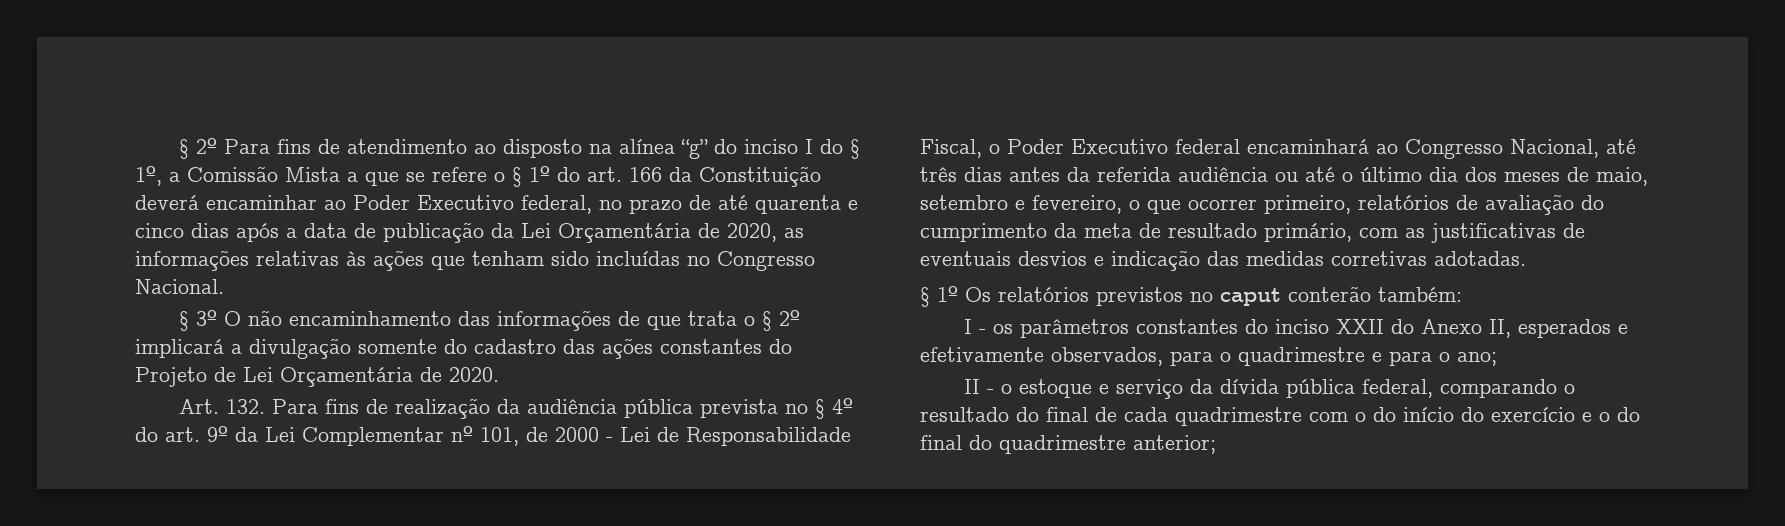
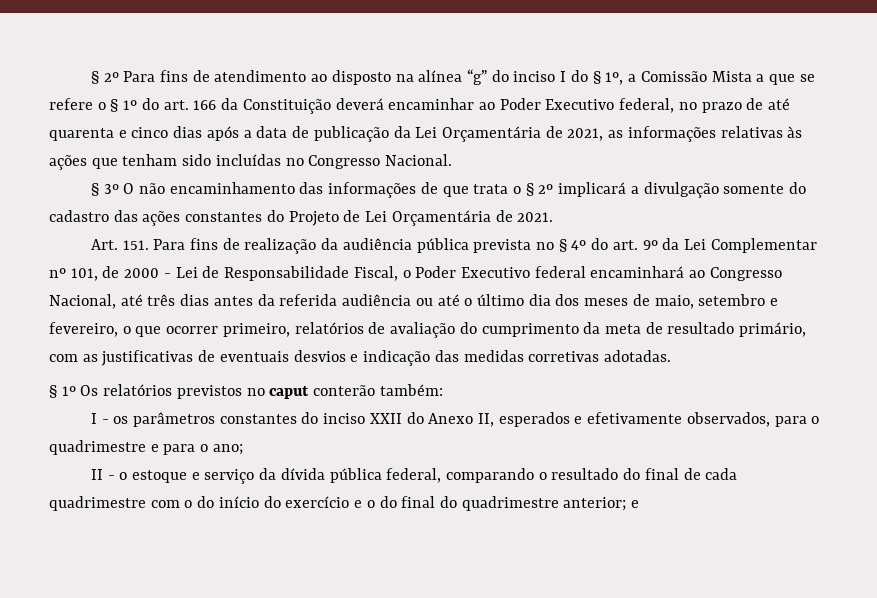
- § 2º Para fins de atendimento ao disposto na alínea “g” do inciso I do § 1º, a Comissão Mista a que se refere o § 1º do art. 166 da Constituição deverá encaminhar ao Poder Executivo federal, no prazo de até quarenta e cinco dias após a data de publicação da Lei Orçamentária de 2020, as informações relativas às ações que tenham sido incluídas no Congresso Nacional.
+ § 2º Para fins de atendimento ao disposto na alínea “g” do inciso I do § 1º, a Comissão Mista a que se refere o § 1º do art. 166 da Constituição deverá encaminhar ao Poder Executivo federal, no prazo de até quarenta e cinco dias após a data de publicação da Lei Orçamentária de 2021, as informações relativas às ações que tenham sido incluídas no Congresso Nacional.
- § 3º O não encaminhamento das informações de que trata o § 2º implicará a divulgação somente do cadastro das ações constantes do Projeto de Lei Orçamentária de 2020.
+ § 3º O não encaminhamento das informações de que trata o § 2º implicará a divulgação somente do cadastro das ações constantes do Projeto de Lei Orçamentária de 2021.
- Art. 132. Para fins de realização da audiência pública prevista no § 4º do art. 9º da Lei Complementar nº 101, de 2000 - Lei de Responsabilidade Fiscal, o Poder Executivo federal encaminhará ao Congresso Nacional, até três dias antes da referida audiência ou até o último dia dos meses de maio, setembro e fevereiro, o que ocorrer primeiro, relatórios de avaliação do cumprimento da meta de resultado primário, com as justificativas de eventuais desvios e indicação das medidas corretivas adotadas.
+ Art. 151. Para fins de realização da audiência pública prevista no § 4º do art. 9º da Lei Complementar nº 101, de 2000 - Lei de Responsabilidade Fiscal, o Poder Executivo federal encaminhará ao Congresso Nacional, até três dias antes da referida audiência ou até o último dia dos meses de maio, setembro e fevereiro, o que ocorrer primeiro, relatórios de avaliação do cumprimento da meta de resultado primário, com as justificativas de eventuais desvios e indicação das medidas corretivas adotadas.
- II - o estoque e serviço da dívida pública federal, comparando o resultado do final de cada quadrimestre com o do início do exercício e o do final do quadrimestre anterior;
+ II - o estoque e serviço da dívida pública federal, comparando o resultado do final de cada quadrimestre com o do início do exercício e o do final do quadrimestre anterior; e

